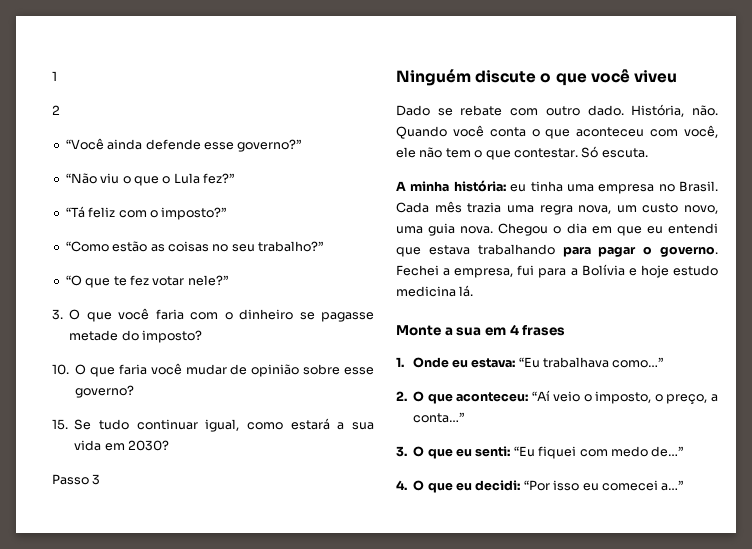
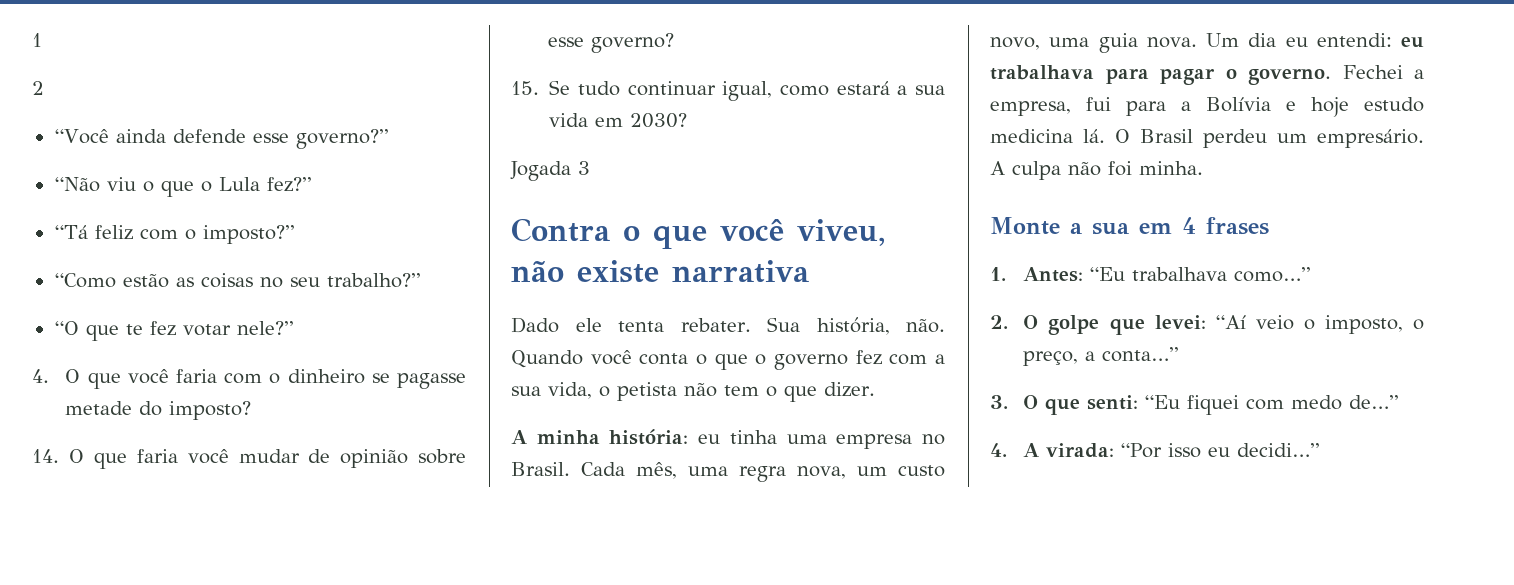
- 3. O que você faria com o dinheiro se pagasse metade do imposto?
+ 4. O que você faria com o dinheiro se pagasse metade do imposto?
- 10. O que faria você mudar de opinião sobre esse governo?
+ 14. O que faria você mudar de opinião sobre esse governo?
- Passo 3
+ Jogada 3
- Ninguém discute o que você viveu
- Dado se rebate com outro dado. História, não.
+ Contra o que você viveu, não existe narrativa
+ Dado ele tenta rebater. Sua história, não.
- Quando você conta o que aconteceu com você, ele não tem o que contestar. Só escuta.
+ Quando você conta o que o governo fez com a sua vida, o petista não tem o que dizer.
- Cada mês trazia uma regra nova, um custo novo, uma guia nova.
+ Cada mês, uma regra nova, um custo novo, uma guia nova.
- Chegou o dia em que eu entendi que estava trabalhando para pagar o governo.
+ Um dia eu entendi: eu trabalhava para pagar o governo.
+ O Brasil perdeu um empresário. A culpa não foi minha.
- 1. Onde eu estava: “Eu trabalhava como…”
+ 1. Antes: “Eu trabalhava como…”
- 2. O que aconteceu: “Aí veio o imposto, o preço, a conta…”
+ 2. O golpe que levei: “Aí veio o imposto, o preço, a conta…”
- 3. O que eu senti: “Eu fiquei com medo de…”
+ 3. O que senti: “Eu fiquei com medo de…”
- 4. O que eu decidi: “Por isso eu comecei a…”
+ 4. A virada: “Por isso eu decidi…”

